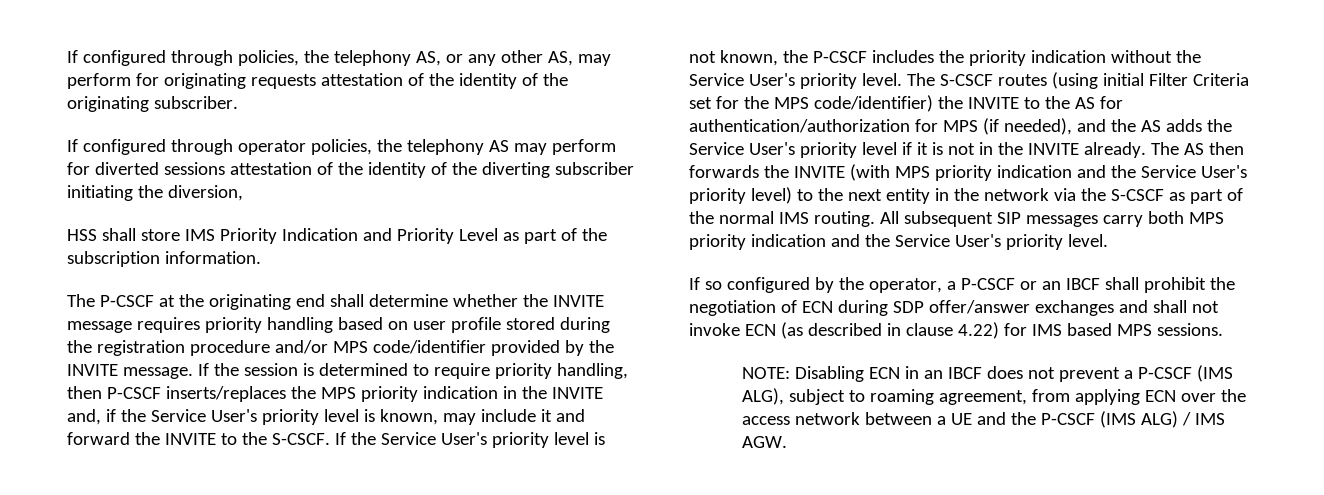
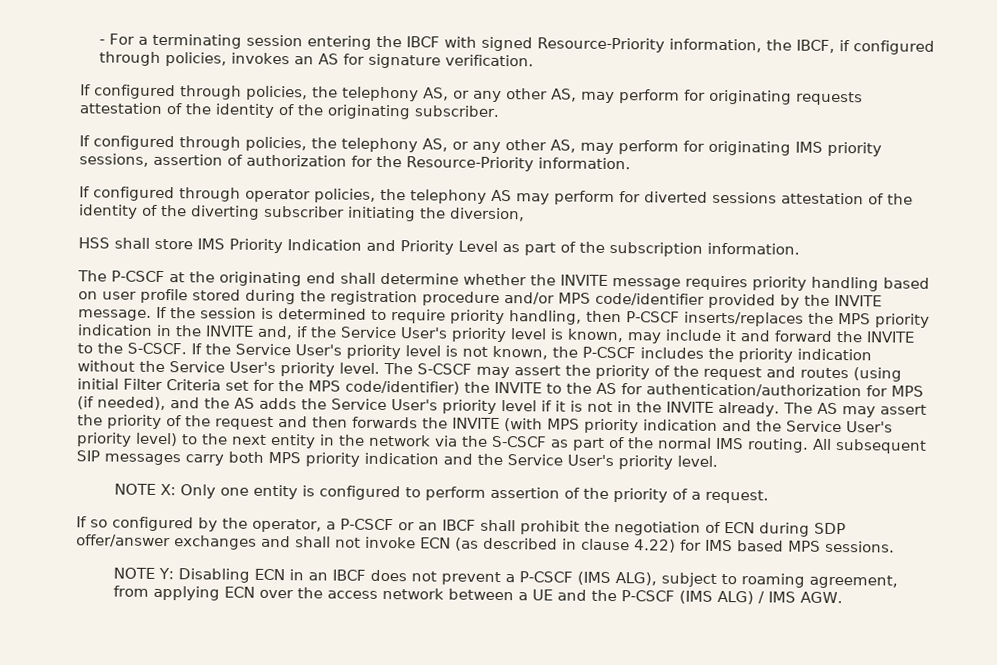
+ - For a terminating session entering the IBCF with signed Resource-Priority information, the IBCF, if configured through policies, invokes an AS for signature verification.
+ If configured through policies, the telephony AS, or any other AS, may perform for originating IMS priority sessions, assertion of authorization for the Resource-Priority information.
- The S-CSCF routes (using initial Filter Criteria set for the MPS code/identifier) the INVITE to the AS for authentication/authorization for MPS (if needed), and the AS adds the Service User's priority level if it is not in the INVITE already.
+ The S-CSCF may assert the priority of the request and routes (using initial Filter Criteria set for the MPS code/identifier) the INVITE to the AS for authentication/authorization for MPS (if needed), and the AS adds the Service User's priority level if it is not in the INVITE already.
- The AS then forwards the INVITE (with MPS priority indication and the Service User's priority level) to the next entity in the network via the S-CSCF as part of the normal IMS routing.
+ The AS may assert the priority of the request and then forwards the INVITE (with MPS priority indication and the Service User's priority level) to the next entity in the network via the S-CSCF as part of the normal IMS routing.
+ NOTE X: Only one entity is configured to perform assertion of the priority of a request.
- NOTE: Disabling ECN in an IBCF does not prevent a P-CSCF (IMS ALG), subject to roaming agreement, from applying ECN over the access network between a UE and the P-CSCF (IMS ALG) / IMS AGW.
+ NOTE Y: Disabling ECN in an IBCF does not prevent a P-CSCF (IMS ALG), subject to roaming agreement, from applying ECN over the access network between a UE and the P-CSCF (IMS ALG) / IMS AGW.

